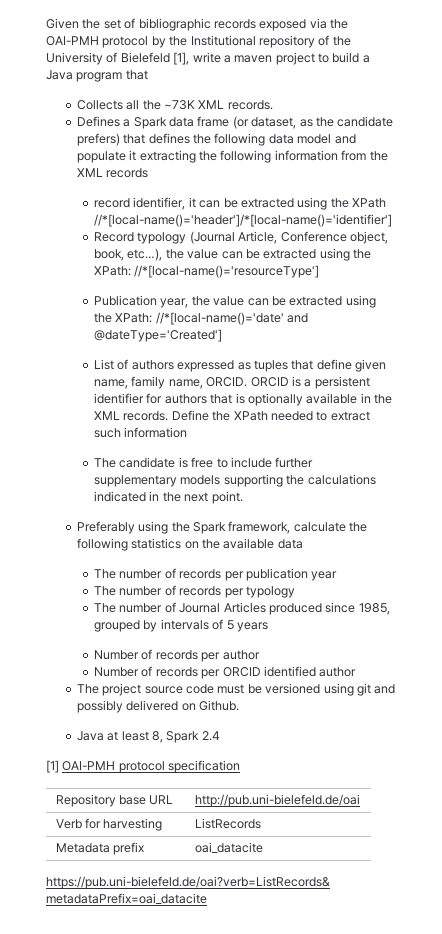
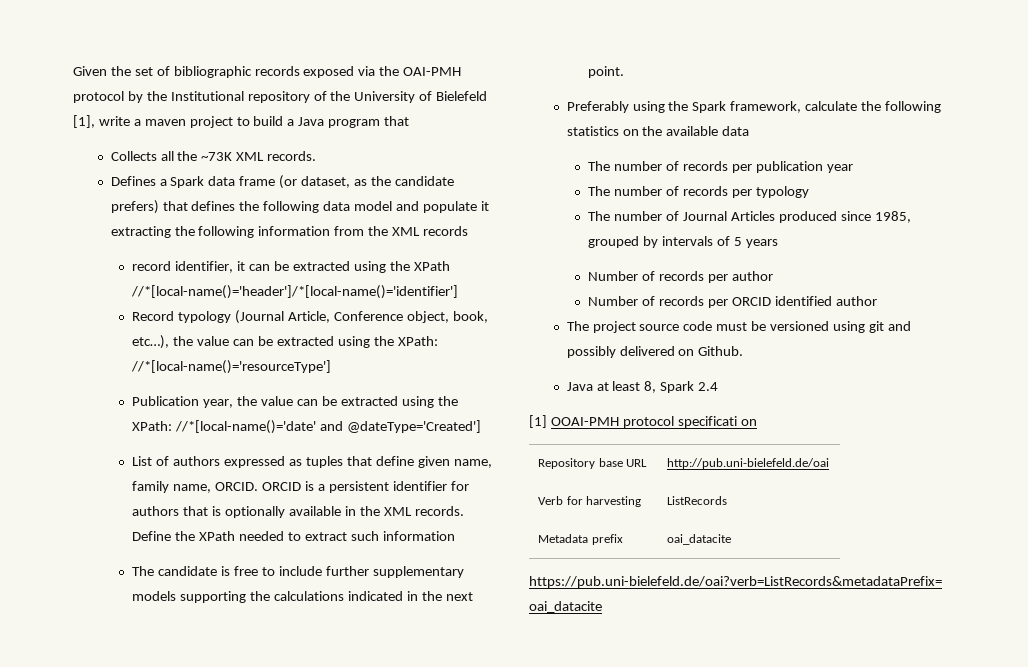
- [1] OAI-PMH protocol specification
+ [1] OOAI-PMH protocol specificati on

